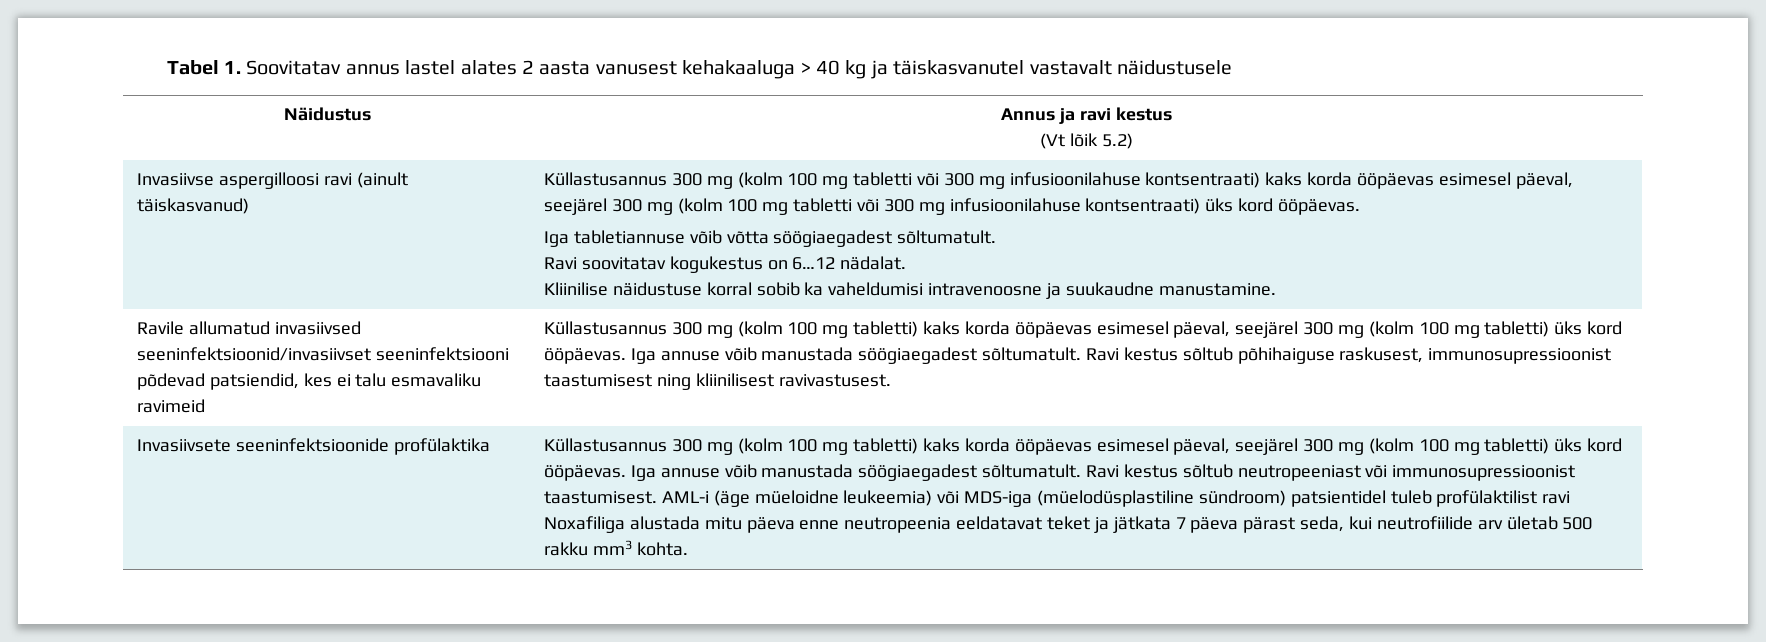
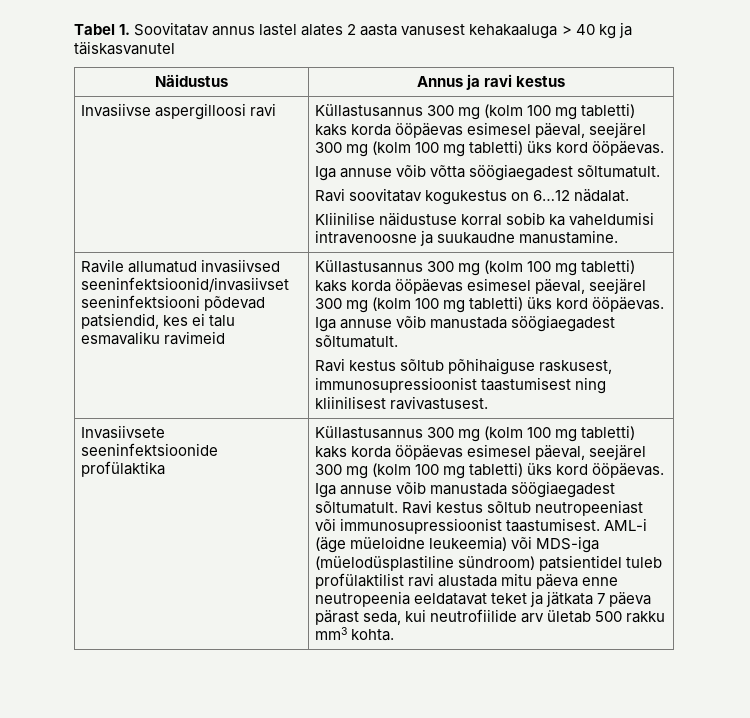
- Tabel 1. Soovitatav annus lastel alates 2 aasta vanusest kehakaaluga > 40 kg ja täiskasvanutel vastavalt näidustusele
+ Tabel 1. Soovitatav annus lastel alates 2 aasta vanusest kehakaaluga > 40 kg ja täiskasvanutel
  Näidustus | Annus ja ravi kestus
- (Vt lõik 5.2)
- Invasiivse aspergilloosi ravi (ainult täiskasvanud) | Küllastusannus 300 mg (kolm 100 mg tabletti või 300 mg infusioonilahuse kontsentraati) kaks korda ööpäevas esimesel päeval, seejärel 300 mg (kolm 100 mg tabletti või 300 mg infusioonilahuse kontsentraati) üks kord ööpäevas.
+ Invasiivse aspergilloosi ravi | Küllastusannus 300 mg (kolm 100 mg tabletti) kaks korda ööpäevas esimesel päeval, seejärel 300 mg (kolm 100 mg tabletti) üks kord ööpäevas.
- Iga tabletiannuse võib võtta söögiaegadest sõltumatult.
+ Iga annuse võib võtta söögiaegadest sõltumatult.
- Ravile allumatud invasiivsed seeninfektsioonid/invasiivset seeninfektsiooni põdevad patsiendid, kes ei talu esmavaliku ravimeid | Küllastusannus 300 mg (kolm 100 mg tabletti) kaks korda ööpäevas esimesel päeval, seejärel 300 mg (kolm 100 mg tabletti) üks kord ööpäevas. Iga annuse võib manustada söögiaegadest sõltumatult. Ravi kestus sõltub põhihaiguse raskusest, immunosupressioonist taastumisest ning kliinilisest ravivastusest.
+ Ravile allumatud invasiivsed seeninfektsioonid/invasiivset seeninfektsiooni põdevad patsiendid, kes ei talu esmavaliku ravimeid | Küllastusannus 300 mg (kolm 100 mg tabletti) kaks korda ööpäevas esimesel päeval, seejärel 300 mg (kolm 100 mg tabletti) üks kord ööpäevas. Iga annuse võib manustada söögiaegadest sõltumatult.
+ Ravi kestus sõltub põhihaiguse raskusest, immunosupressioonist taastumisest ning kliinilisest ravivastusest.
- AML-i (äge müeloidne leukeemia) või MDS-iga (müelodüsplastiline sündroom) patsientidel tuleb profülaktilist ravi Noxafiliga alustada mitu päeva enne neutropeenia eeldatavat teket ja jätkata 7 päeva pärast seda, kui neutrofiilide arv ületab 500 rakku mm3 kohta.
+ AML-i (äge müeloidne leukeemia) või MDS-iga (müelodüsplastiline sündroom) patsientidel tuleb profülaktilist ravi alustada mitu päeva enne neutropeenia eeldatavat teket ja jätkata 7 päeva pärast seda, kui neutrofiilide arv ületab 500 rakku mm3 kohta.

